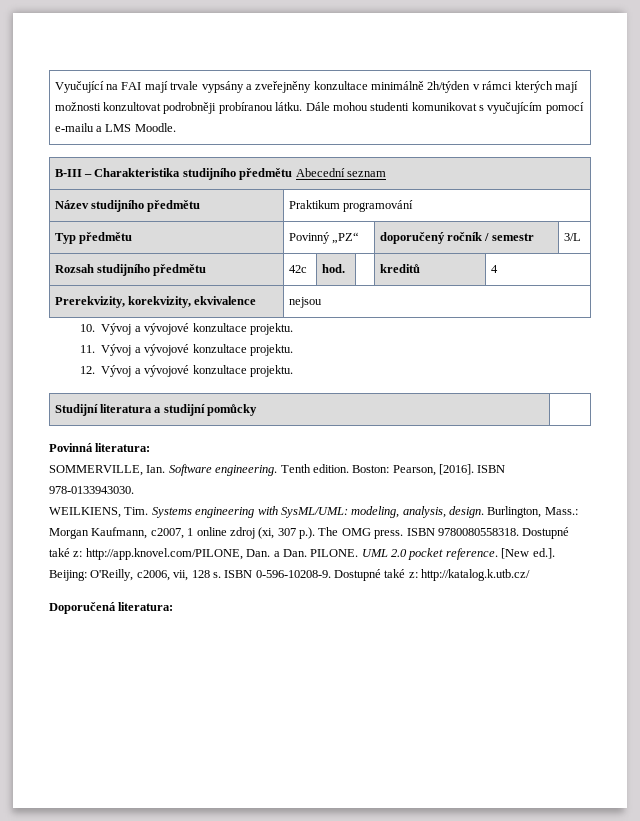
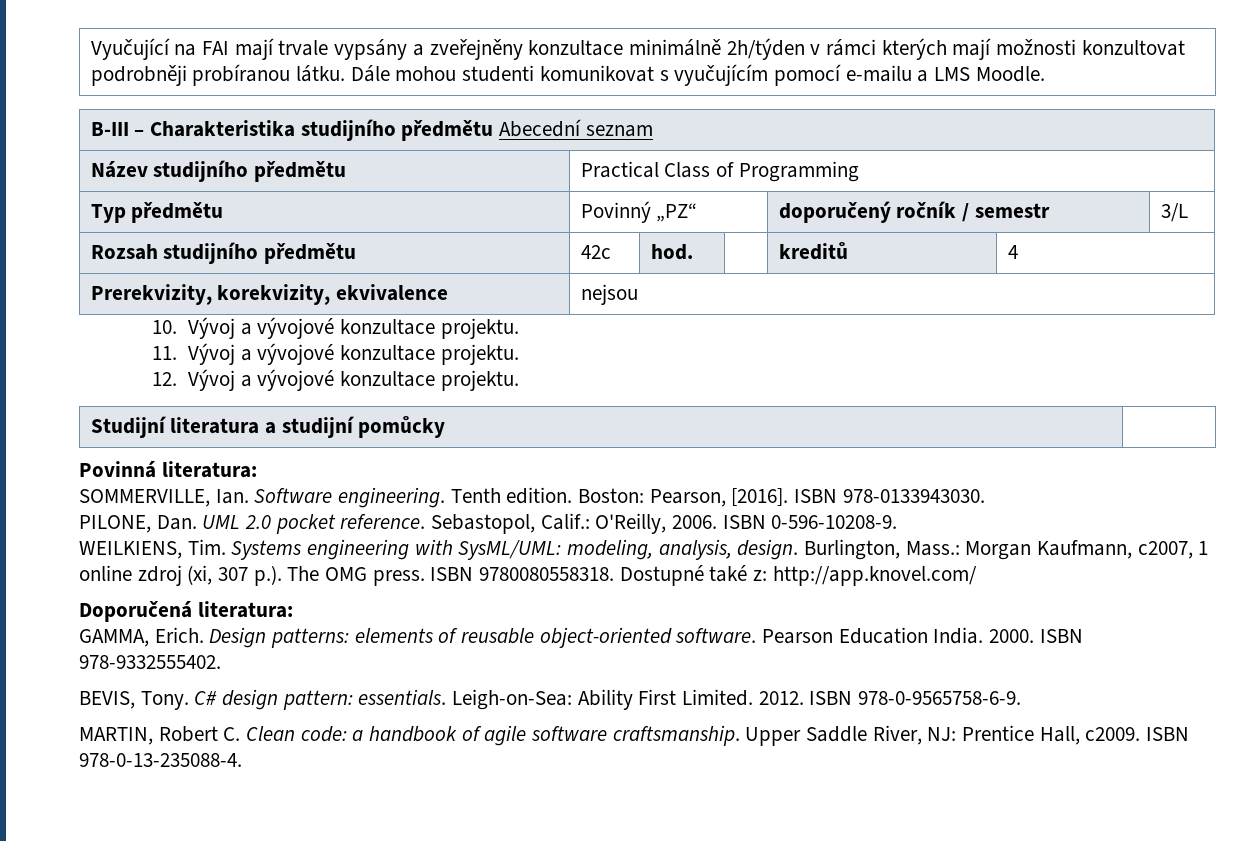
- Název studijního předmětu | Praktikum programování
+ Název studijního předmětu | Practical Class of Programming
+ PILONE, Dan. UML 2.0 pocket reference. Sebastopol, Calif.: O'Reilly, 2006. ISBN 0-596-10208-9.
- Dostupné také z: http://app.knovel.com/PILONE, Dan. a Dan. PILONE. UML 2.0 pocket reference. [New ed.]. Beijing: O'Reilly, c2006, vii, 128 s. ISBN 0-596-10208-9. Dostupné také z: http://katalog.k.utb.cz/
+ Dostupné také z: http://app.knovel.com/
  Doporučená literatura:
+ GAMMA, Erich. Design patterns: elements of reusable object-oriented software. Pearson Education India. 2000. ISBN 978-9332555402.
+ BEVIS, Tony. C# design pattern: essentials. Leigh-on-Sea: Ability First Limited. 2012. ISBN 978-0-9565758-6-9.
+ MARTIN, Robert C. Clean code: a handbook of agile software craftsmanship. Upper Saddle River, NJ: Prentice Hall, c2009. ISBN 978-0-13-235088-4.

